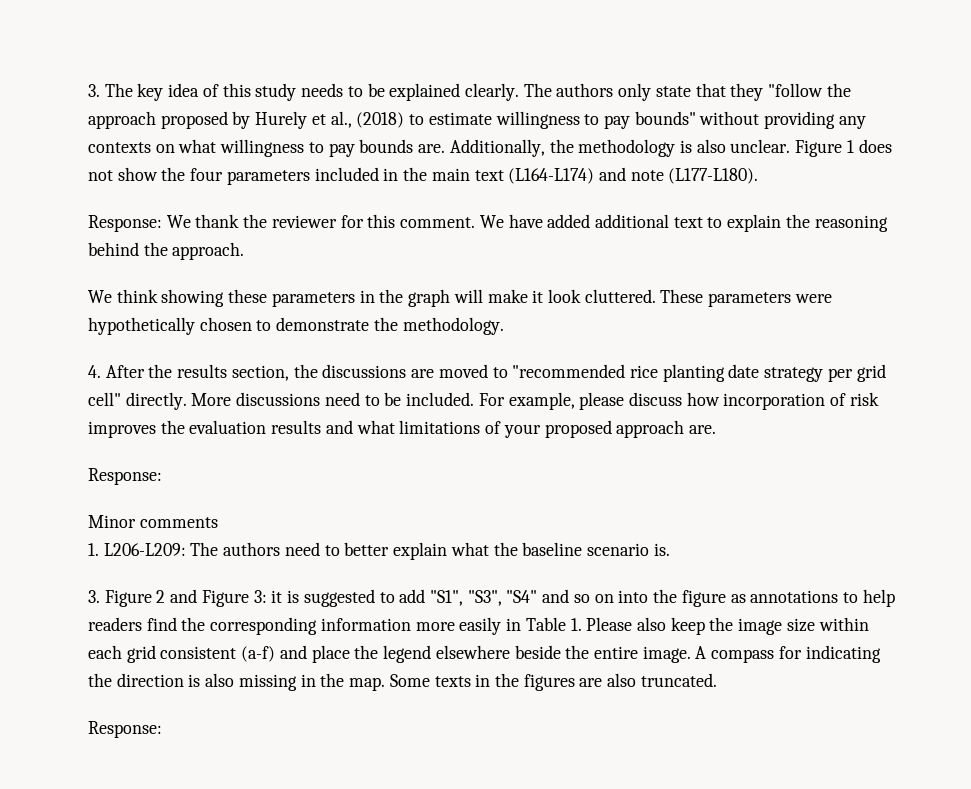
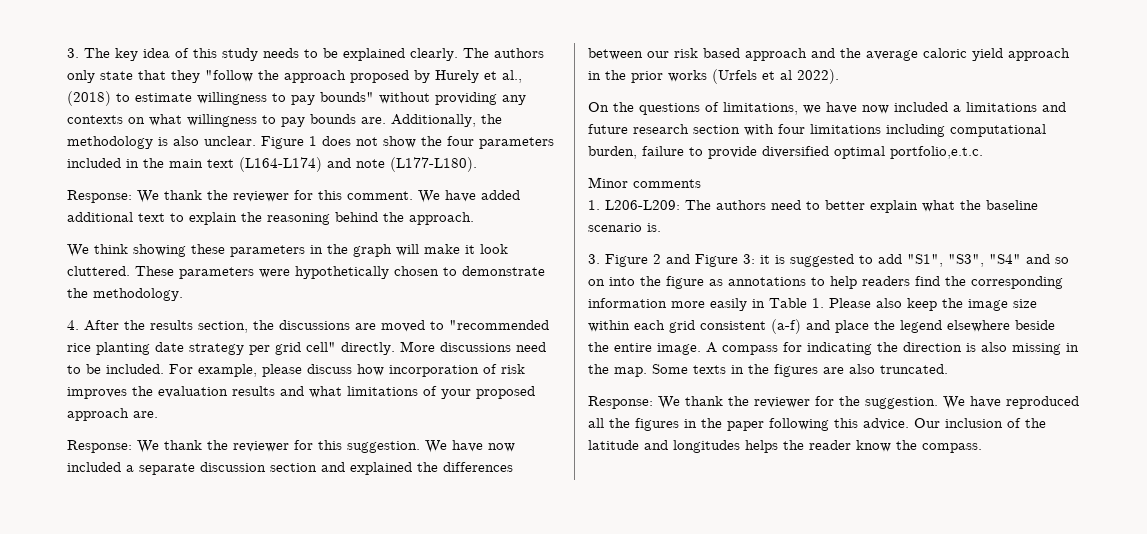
  For example, please discuss how incorporation of risk improves the evaluation results and what limitations of your proposed approach are.
- Response:
+ Response: We thank the reviewer for this suggestion. We have now included a separate discussion section and explained the differences between our risk based approach and the average caloric yield approach in the prior works (Urfels et al 2022).
+ On the questions of limitations, we have now included a limitations and future research section with four limitations including computational burden, failure to provide diversified optimal portfolio,e.t.c.
  Some texts in the figures are also truncated.
- Response:
+ Response: We thank the reviewer for the suggestion. We have reproduced all the figures in the paper following this advice. Our inclusion of the latitude and longitudes helps the reader know the compass.

